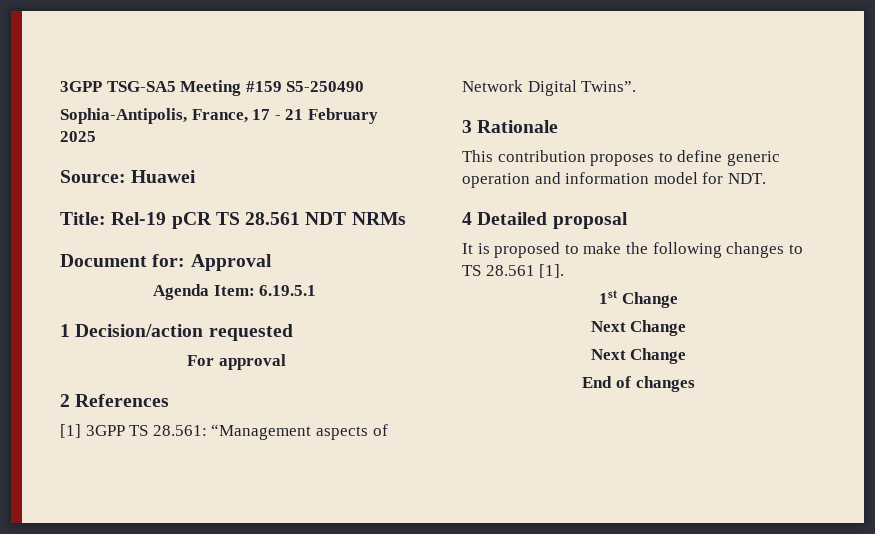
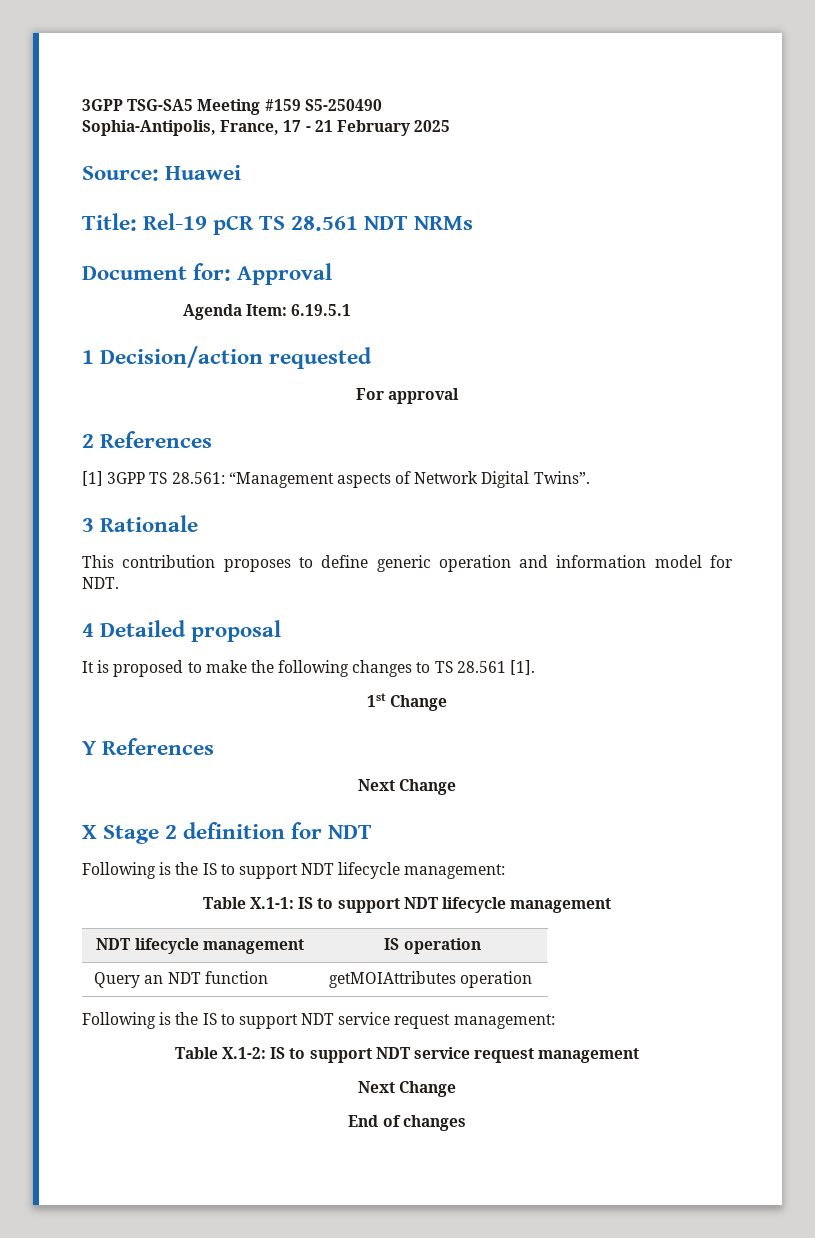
  1st Change
+ Y References
  Next Change
+ X Stage 2 definition for NDT
+ Following is the IS to support NDT lifecycle management:
+ Table X.1-1: IS to support NDT lifecycle management
+ NDT lifecycle management | IS operation
+ Query an NDT function | getMOIAttributes operation
+ Following is the IS to support NDT service request management:
+ Table X.1-2: IS to support NDT service request management

